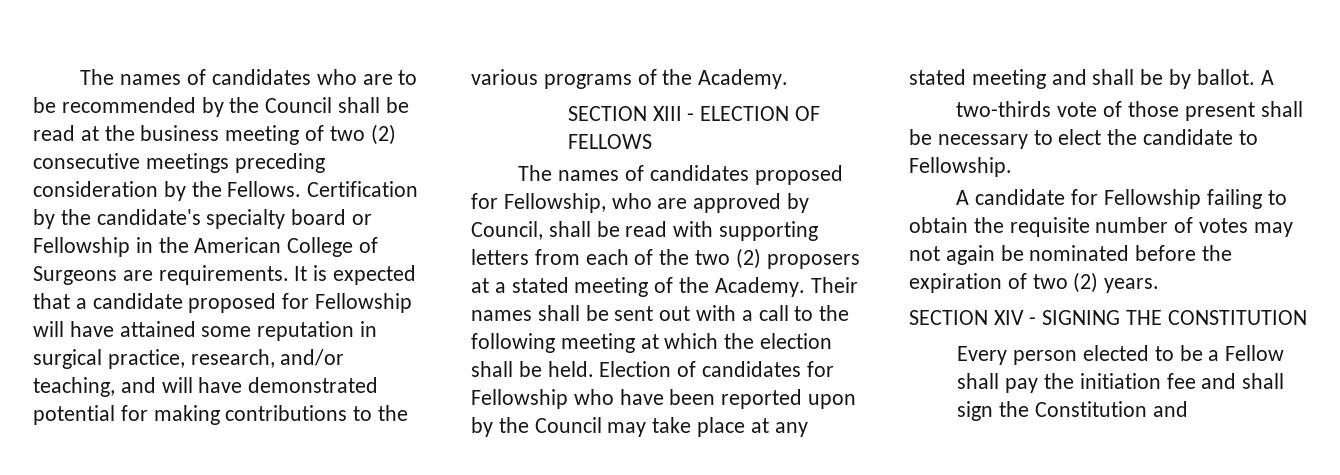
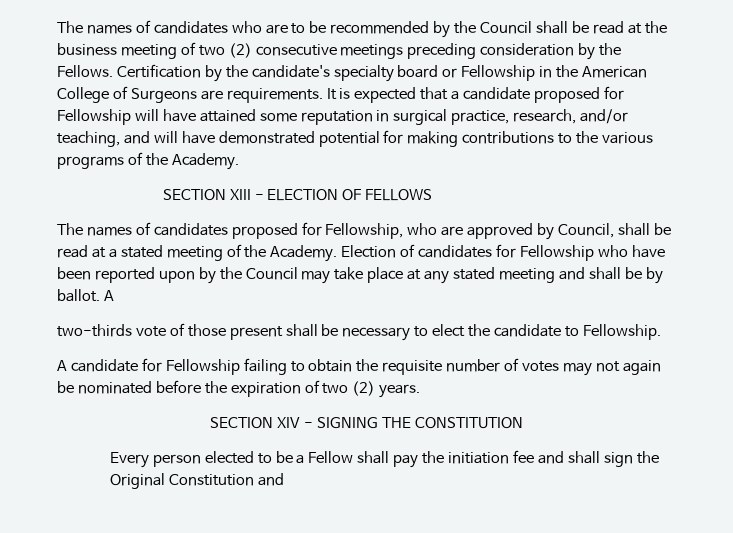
- The names of candidates proposed for Fellowship, who are approved by Council, shall be read with supporting letters from each of the two (2) proposers at a stated meeting of the Academy.
+ The names of candidates proposed for Fellowship, who are approved by Council, shall be read at a stated meeting of the Academy.
- Their names shall be sent out with a call to the following meeting at which the election shall be held.
- Every person elected to be a Fellow shall pay the initiation fee and shall sign the Constitution and
+ Every person elected to be a Fellow shall pay the initiation fee and shall sign the Original Constitution and

